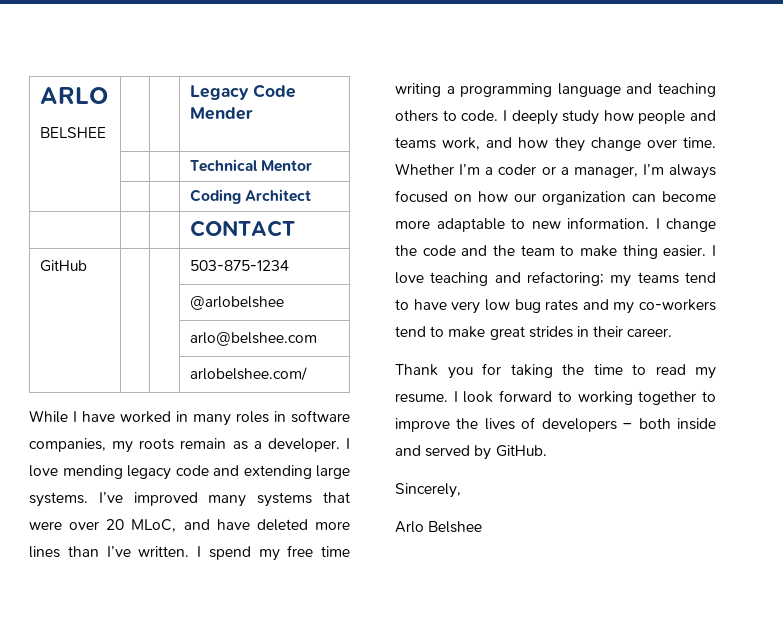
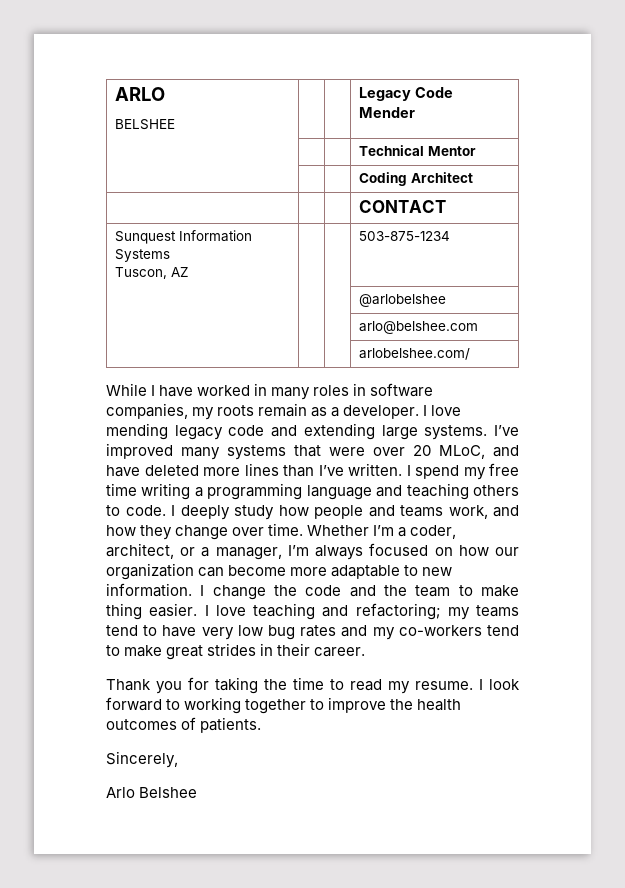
- GitHub | | | 503-875-1234
+ Sunquest Information Systems
+ Tuscon, AZ | | | 503-875-1234
- Whether I’m a coder or a manager, I’m always focused on how our organization can become more adaptable to new information.
+ Whether I’m a coder, architect, or a manager, I’m always focused on how our organization can become more adaptable to new information.
- I look forward to working together to improve the lives of developers – both inside and served by GitHub.
+ I look forward to working together to improve the health outcomes of patients.

